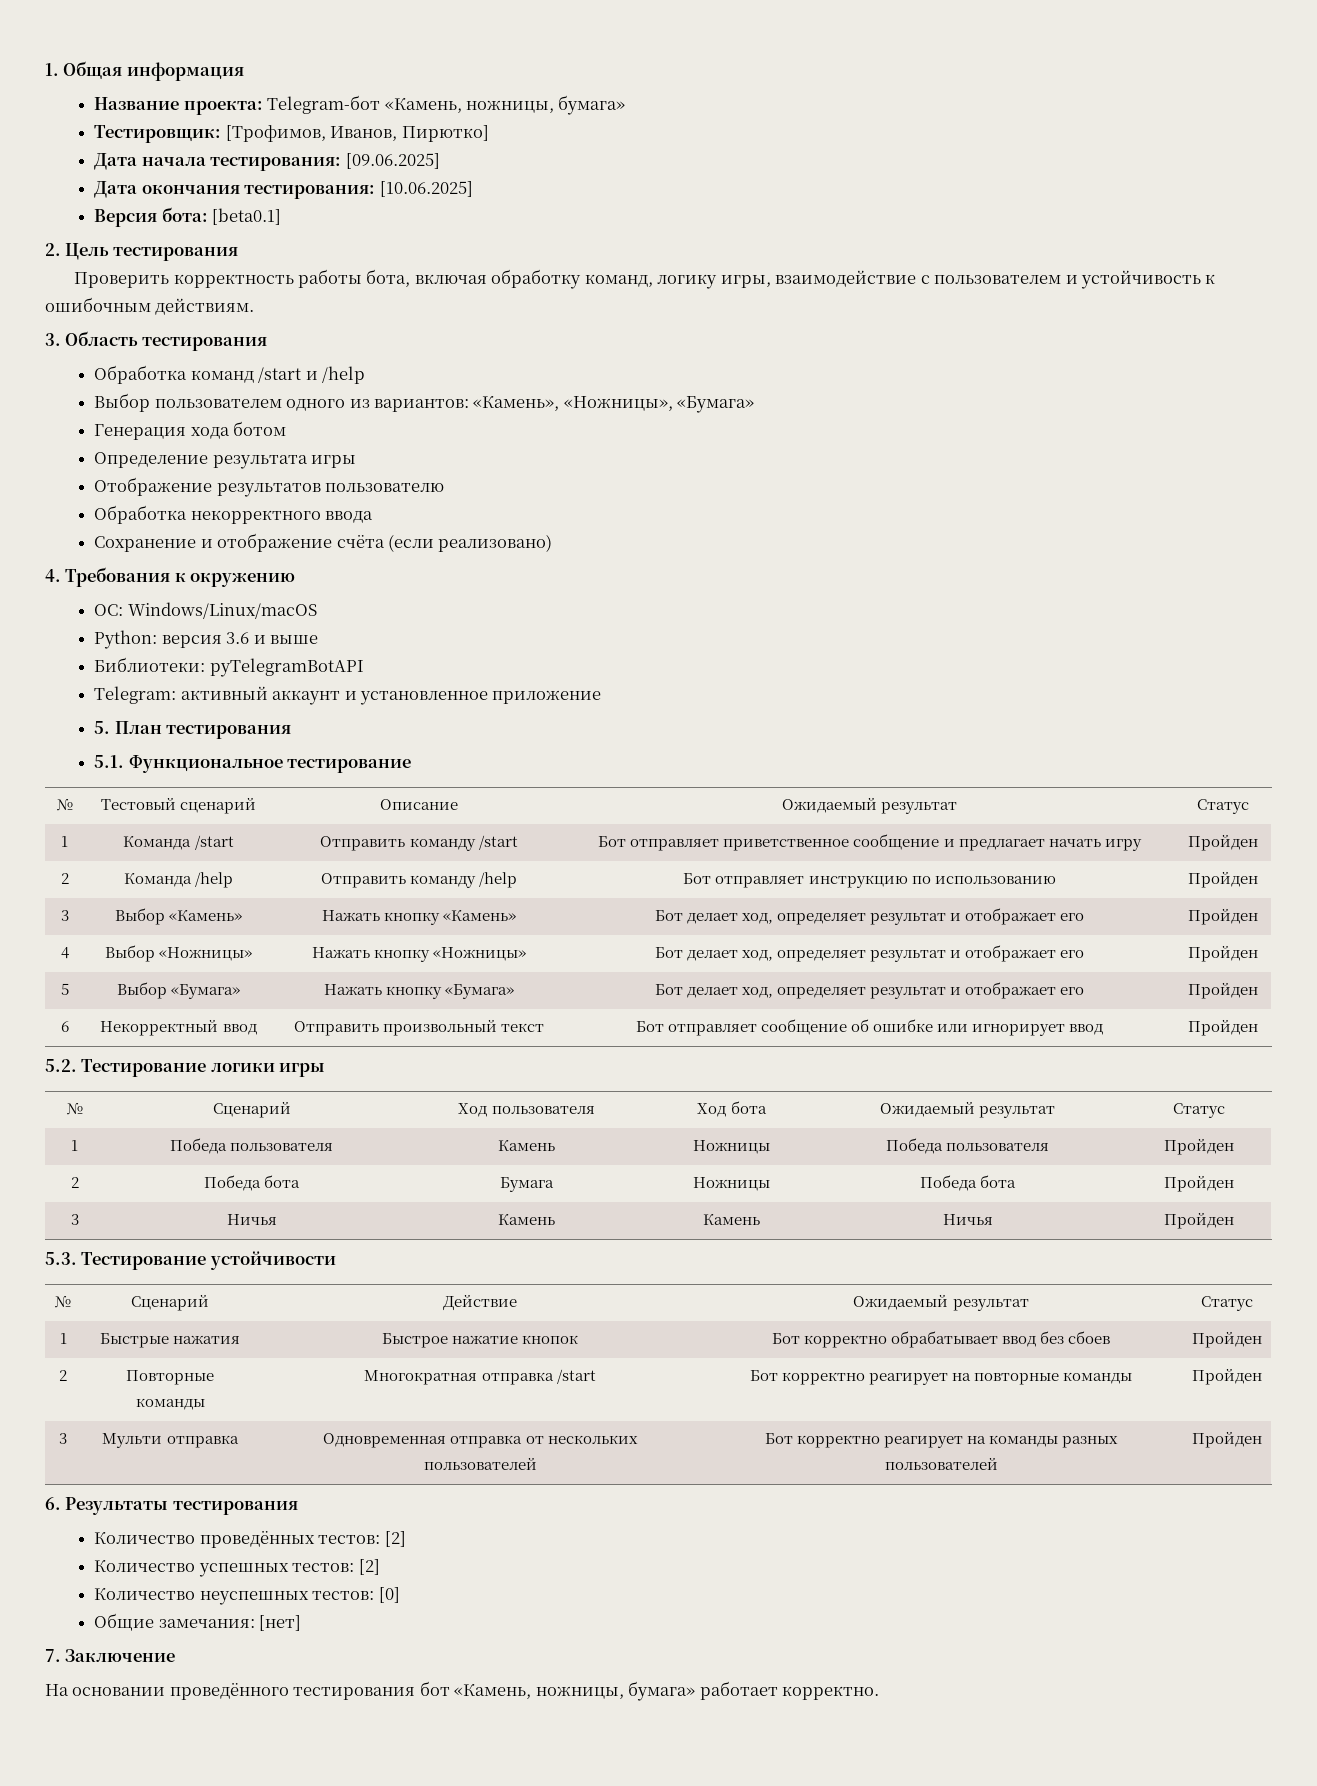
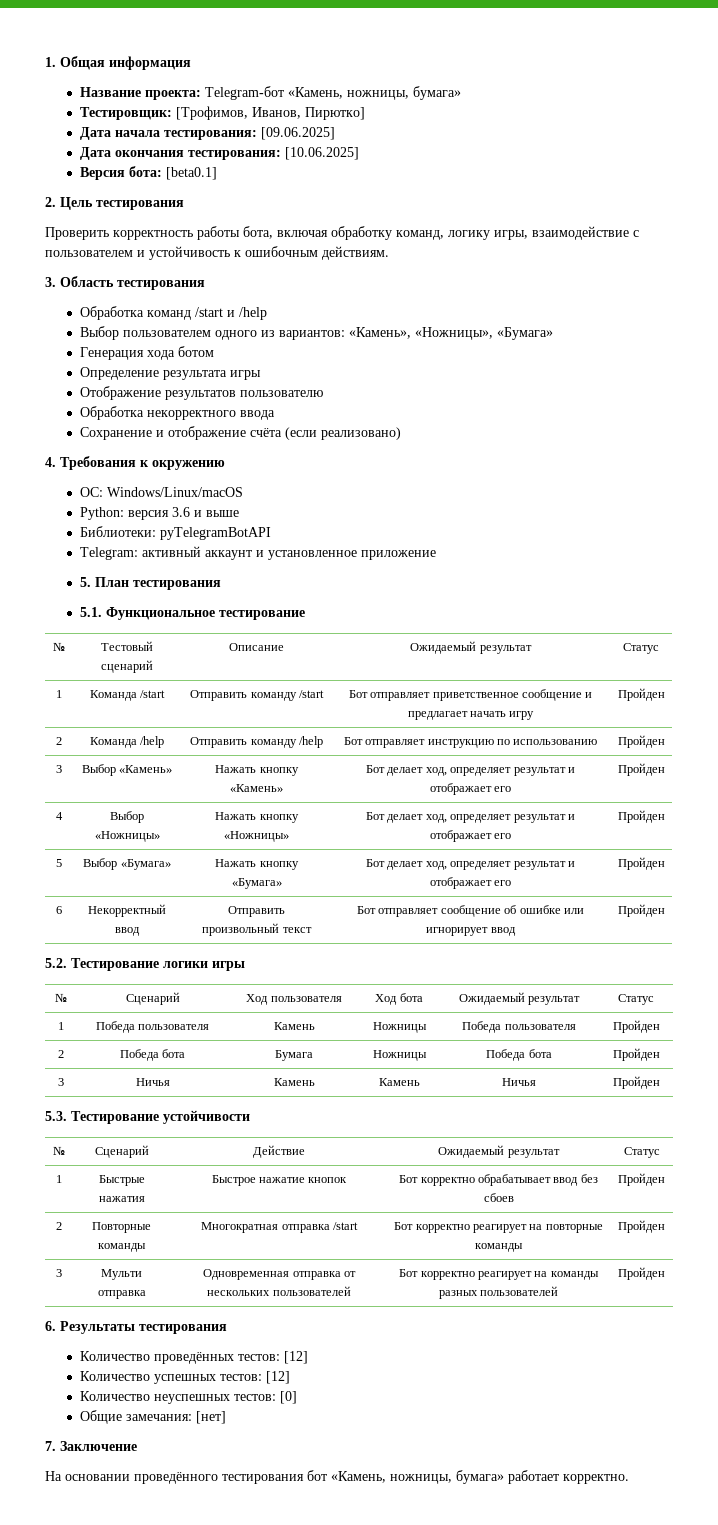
- Количество проведённых тестов: [2]
+ Количество проведённых тестов: [12]
- Количество успешных тестов: [2]
+ Количество успешных тестов: [12]

